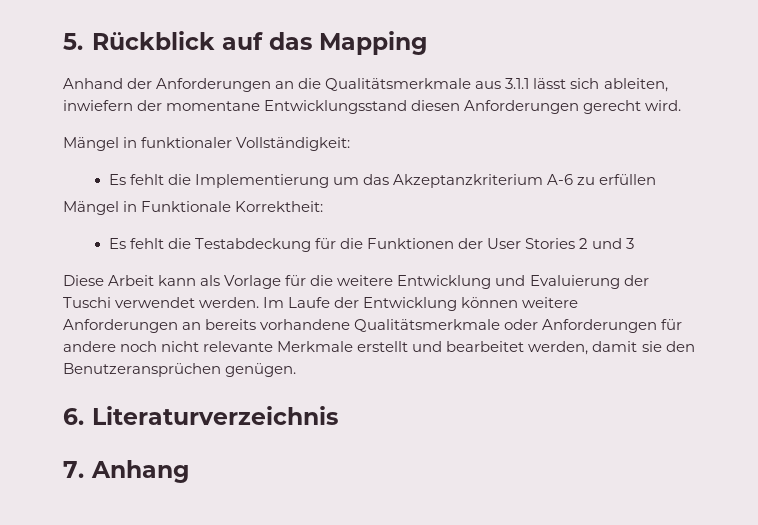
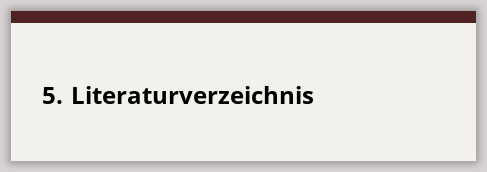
- 5. Rückblick auf das Mapping
- Anhand der Anforderungen an die Qualitätsmerkmale aus 3.1.1 lässt sich ableiten, inwiefern der momentane Entwicklungsstand diesen Anforderungen gerecht wird.
- Mängel in funktionaler Vollständigkeit:
- Es fehlt die Implementierung um das Akzeptanzkriterium A-6 zu erfüllen
- Mängel in Funktionale Korrektheit:
- Es fehlt die Testabdeckung für die Funktionen der User Stories 2 und 3
- Diese Arbeit kann als Vorlage für die weitere Entwicklung und Evaluierung der Tuschi verwendet werden. Im Laufe der Entwicklung können weitere Anforderungen an bereits vorhandene Qualitätsmerkmale oder Anforderungen für andere noch nicht relevante Merkmale erstellt und bearbeitet werden, damit sie den Benutzeransprüchen genügen.
- 6. Literaturverzeichnis
+ 5. Literaturverzeichnis
- 7. Anhang

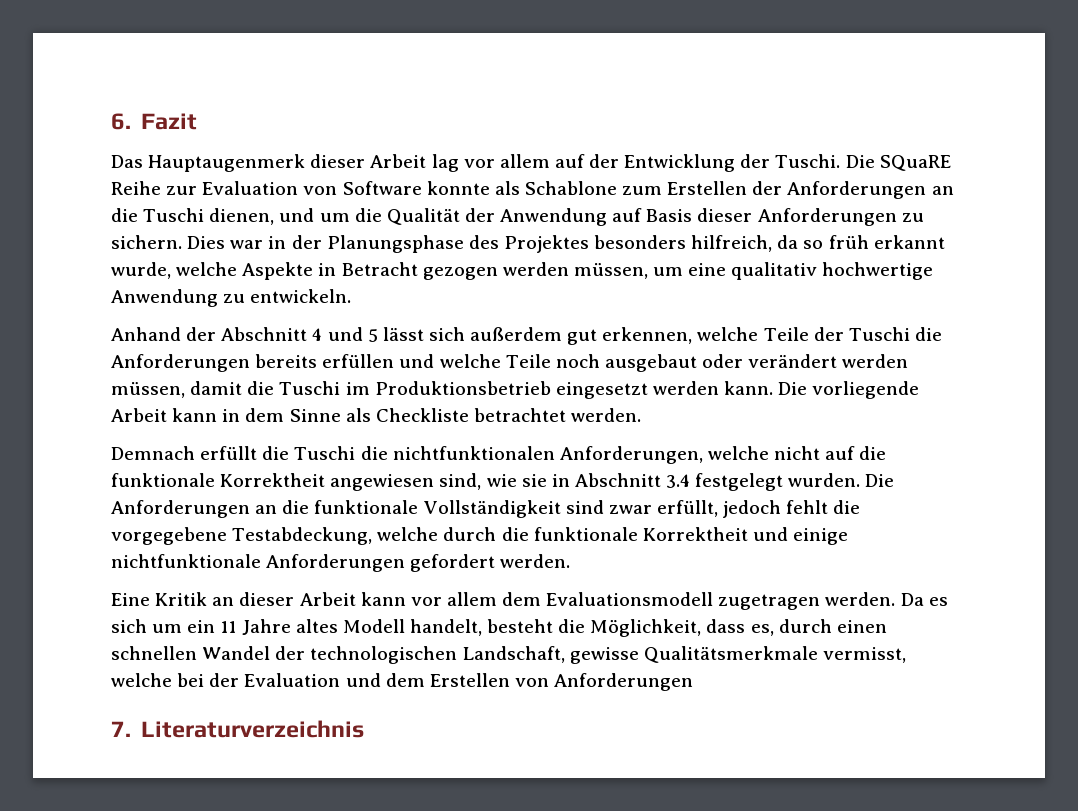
- 5. Literaturverzeichnis
+ 6. Fazit
+ Das Hauptaugenmerk dieser Arbeit lag vor allem auf der Entwicklung der Tuschi. Die SQuaRE Reihe zur Evaluation von Software konnte als Schablone zum Erstellen der Anforderungen an die Tuschi dienen, und um die Qualität der Anwendung auf Basis dieser Anforderungen zu sichern. Dies war in der Planungsphase des Projektes besonders hilfreich, da so früh erkannt wurde, welche Aspekte in Betracht gezogen werden müssen, um eine qualitativ hochwertige Anwendung zu entwickeln.
+ Anhand der Abschnitt 4 und 5 lässt sich außerdem gut erkennen, welche Teile der Tuschi die Anforderungen bereits erfüllen und welche Teile noch ausgebaut oder verändert werden müssen, damit die Tuschi im Produktionsbetrieb eingesetzt werden kann. Die vorliegende Arbeit kann in dem Sinne als Checkliste betrachtet werden.
+ Demnach erfüllt die Tuschi die nichtfunktionalen Anforderungen, welche nicht auf die funktionale Korrektheit angewiesen sind, wie sie in Abschnitt 3.4 festgelegt wurden. Die Anforderungen an die funktionale Vollständigkeit sind zwar erfüllt, jedoch fehlt die vorgegebene Testabdeckung, welche durch die funktionale Korrektheit und einige nichtfunktionale Anforderungen gefordert werden.
+ Eine Kritik an dieser Arbeit kann vor allem dem Evaluationsmodell zugetragen werden. Da es sich um ein 11 Jahre altes Modell handelt, besteht die Möglichkeit, dass es, durch einen schnellen Wandel der technologischen Landschaft, gewisse Qualitätsmerkmale vermisst, welche bei der Evaluation und dem Erstellen von Anforderungen
+ 7. Literaturverzeichnis

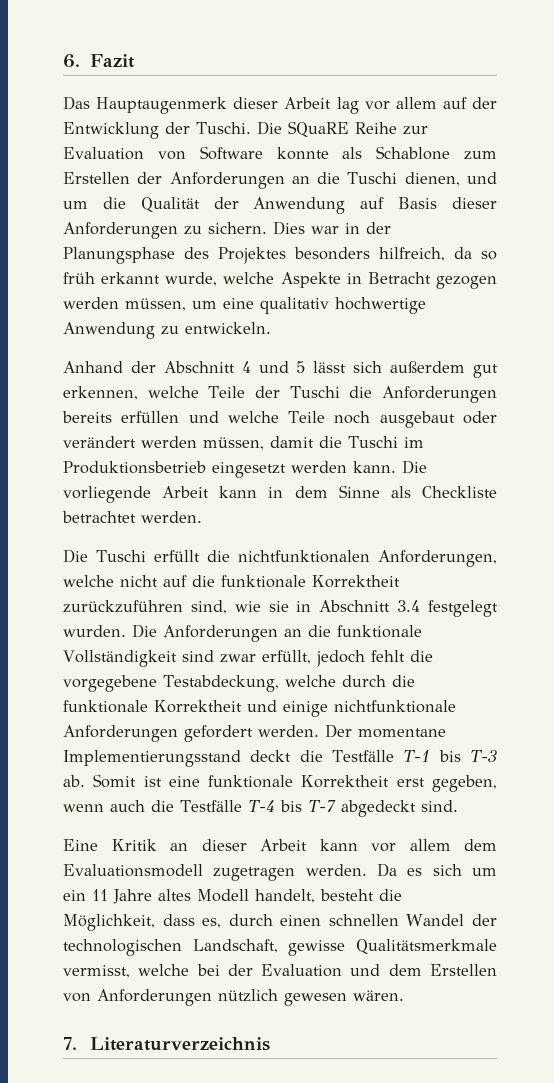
- Demnach erfüllt die Tuschi die nichtfunktionalen Anforderungen, welche nicht auf die funktionale Korrektheit angewiesen sind, wie sie in Abschnitt 3.4 festgelegt wurden.
+ Die Tuschi erfüllt die nichtfunktionalen Anforderungen, welche nicht auf die funktionale Korrektheit zurückzuführen sind, wie sie in Abschnitt 3.4 festgelegt wurden.
+ Der momentane Implementierungsstand deckt die Testfälle T-1 bis T-3 ab. Somit ist eine funktionale Korrektheit erst gegeben, wenn auch die Testfälle T-4 bis T-7 abgedeckt sind.
- Da es sich um ein 11 Jahre altes Modell handelt, besteht die Möglichkeit, dass es, durch einen schnellen Wandel der technologischen Landschaft, gewisse Qualitätsmerkmale vermisst, welche bei der Evaluation und dem Erstellen von Anforderungen
+ Da es sich um ein 11 Jahre altes Modell handelt, besteht die Möglichkeit, dass es, durch einen schnellen Wandel der technologischen Landschaft, gewisse Qualitätsmerkmale vermisst, welche bei der Evaluation und dem Erstellen von Anforderungen nützlich gewesen wären.

